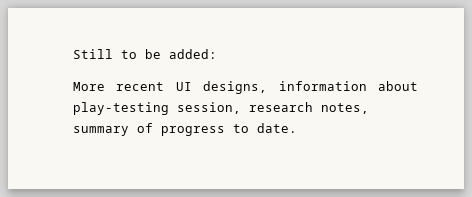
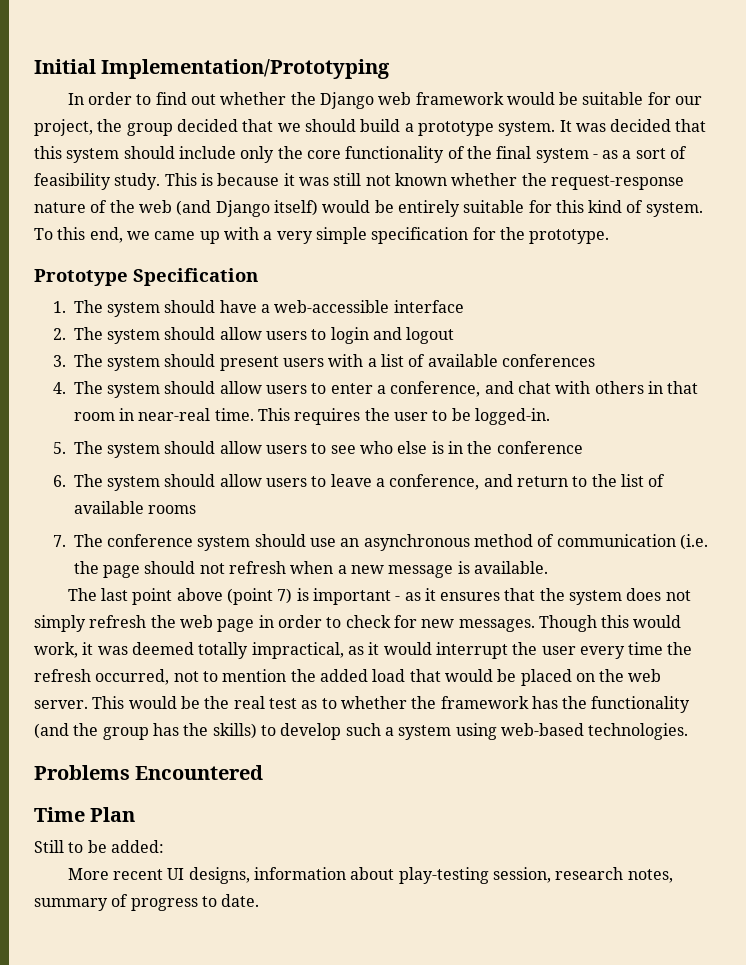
+ Initial Implementation/Prototyping
+ In order to find out whether the Django web framework would be suitable for our project, the group decided that we should build a prototype system. It was decided that this system should include only the core functionality of the final system - as a sort of feasibility study. This is because it was still not known whether the request-response nature of the web (and Django itself) would be entirely suitable for this kind of system. To this end, we came up with a very simple specification for the prototype.
+ Prototype Specification
+ 1. The system should have a web-accessible interface
+ 2. The system should allow users to login and logout
+ 3. The system should present users with a list of available conferences
+ 4. The system should allow users to enter a conference, and chat with others in that room in near-real time. This requires the user to be logged-in.
+ 5. The system should allow users to see who else is in the conference
+ 6. The system should allow users to leave a conference, and return to the list of available rooms
+ 7. The conference system should use an asynchronous method of communication (i.e. the page should not refresh when a new message is available.
+ The last point above (point 7) is important - as it ensures that the system does not simply refresh the web page in order to check for new messages. Though this would work, it was deemed totally impractical, as it would interrupt the user every time the refresh occurred, not to mention the added load that would be placed on the web server. This would be the real test as to whether the framework has the functionality (and the group has the skills) to develop such a system using web-based technologies.
+ Problems Encountered
+ Time Plan

